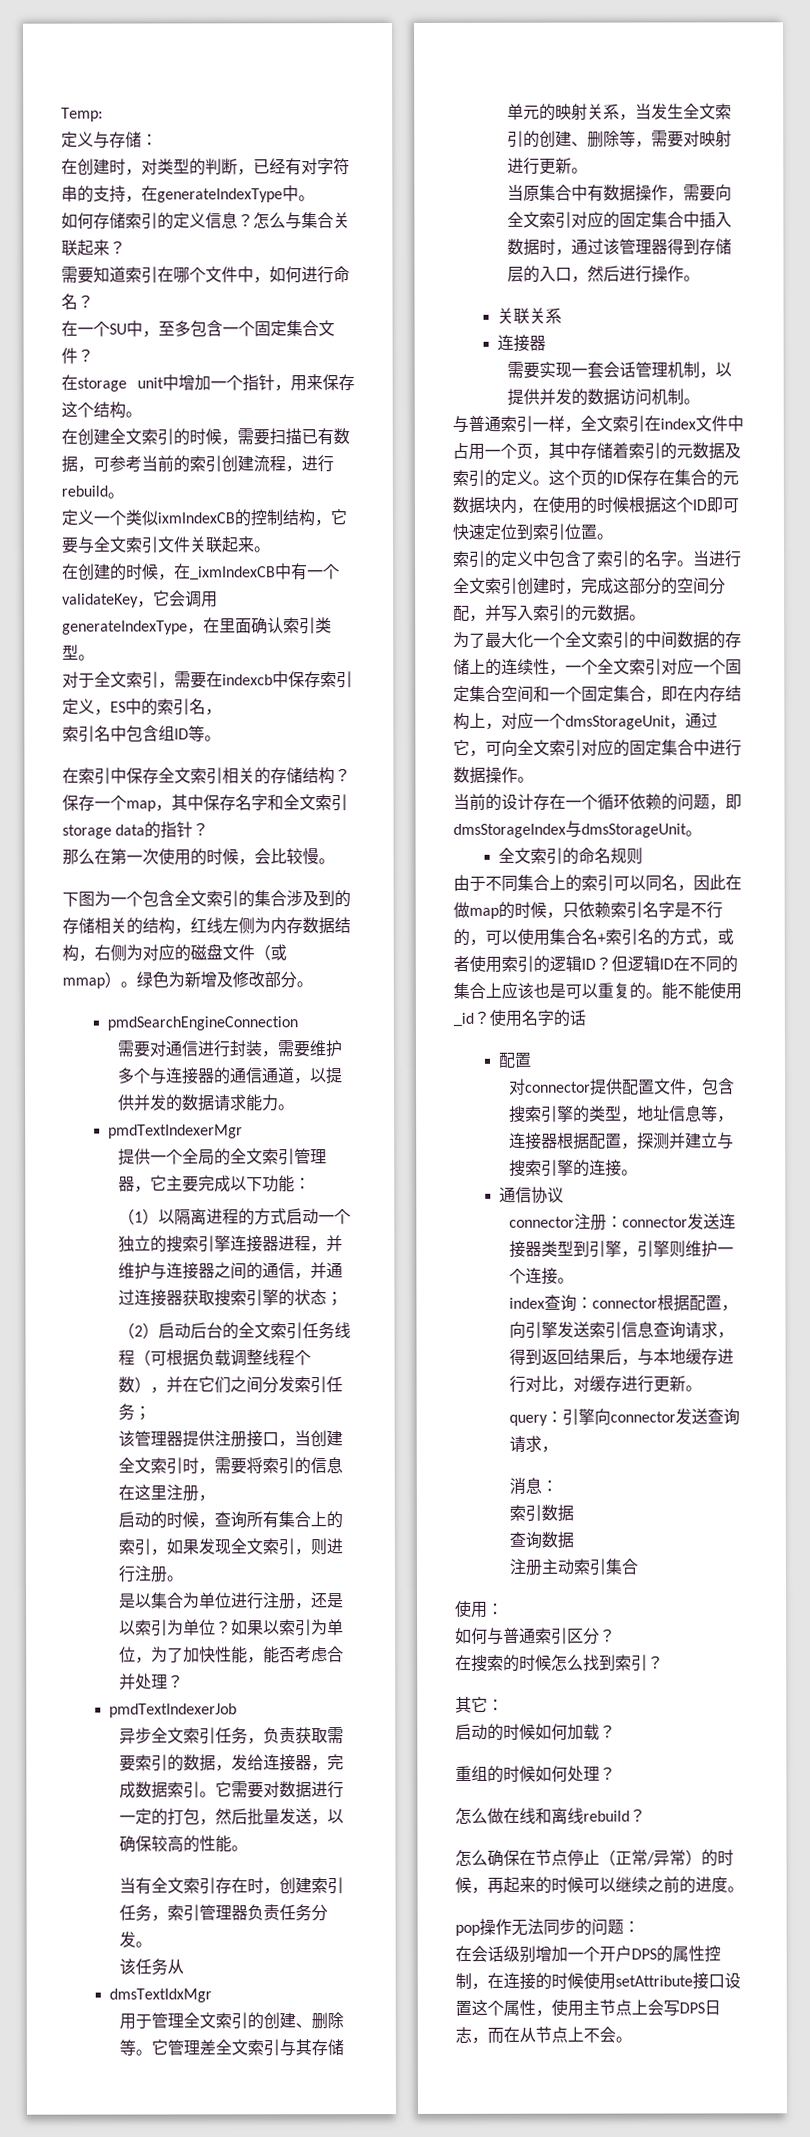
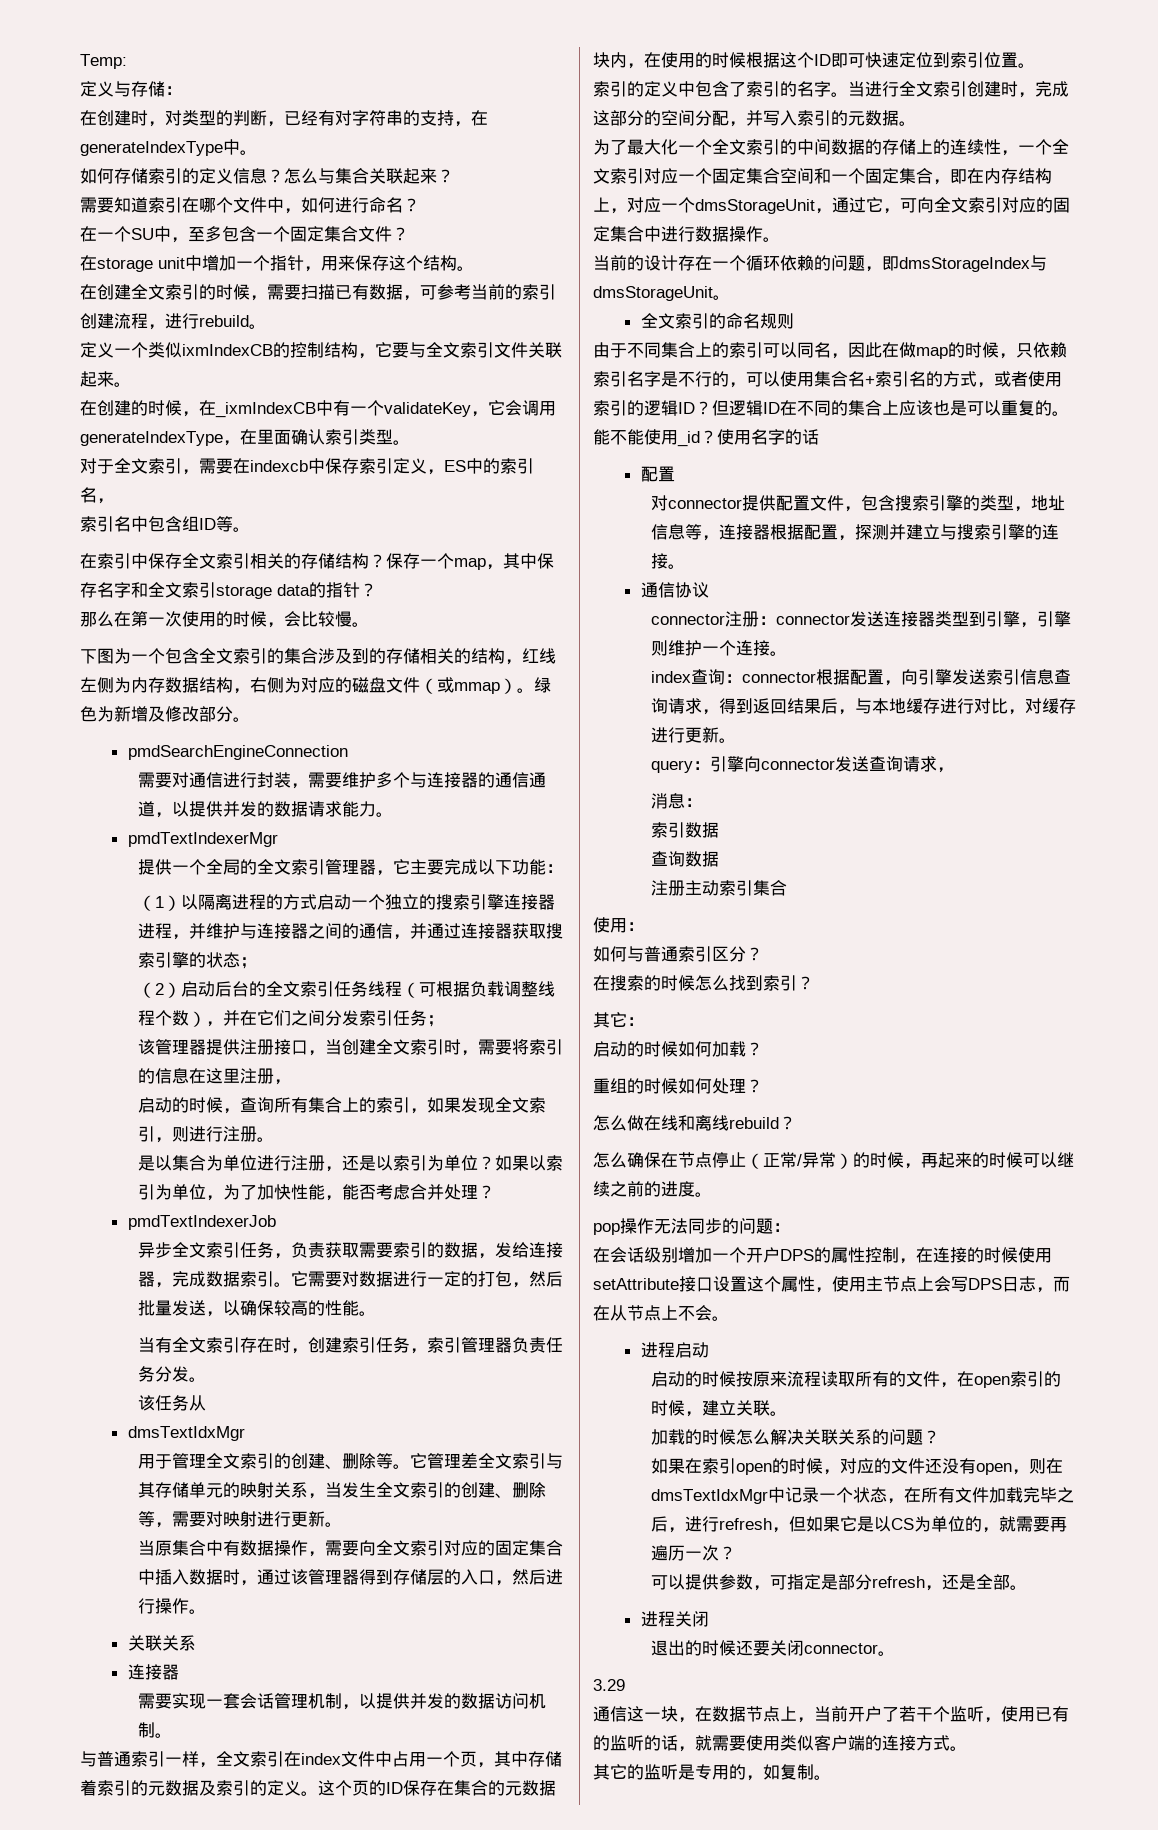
+ 进程启动
+ 启动的时候按原来流程读取所有的文件，在open索引的时候，建立关联。
+ 加载的时候怎么解决关联关系的问题？
+ 如果在索引open的时候，对应的文件还没有open，则在dmsTextIdxMgr中记录一个状态，在所有文件加载完毕之后，进行refresh，但如果它是以CS为单位的，就需要再遍历一次？
+ 可以提供参数，可指定是部分refresh，还是全部。
+ 进程关闭
+ 退出的时候还要关闭connector。
+ 3.29
+ 通信这一块，在数据节点上，当前开户了若干个监听，使用已有的监听的话，就需要使用类似客户端的连接方式。
+ 其它的监听是专用的，如复制。

